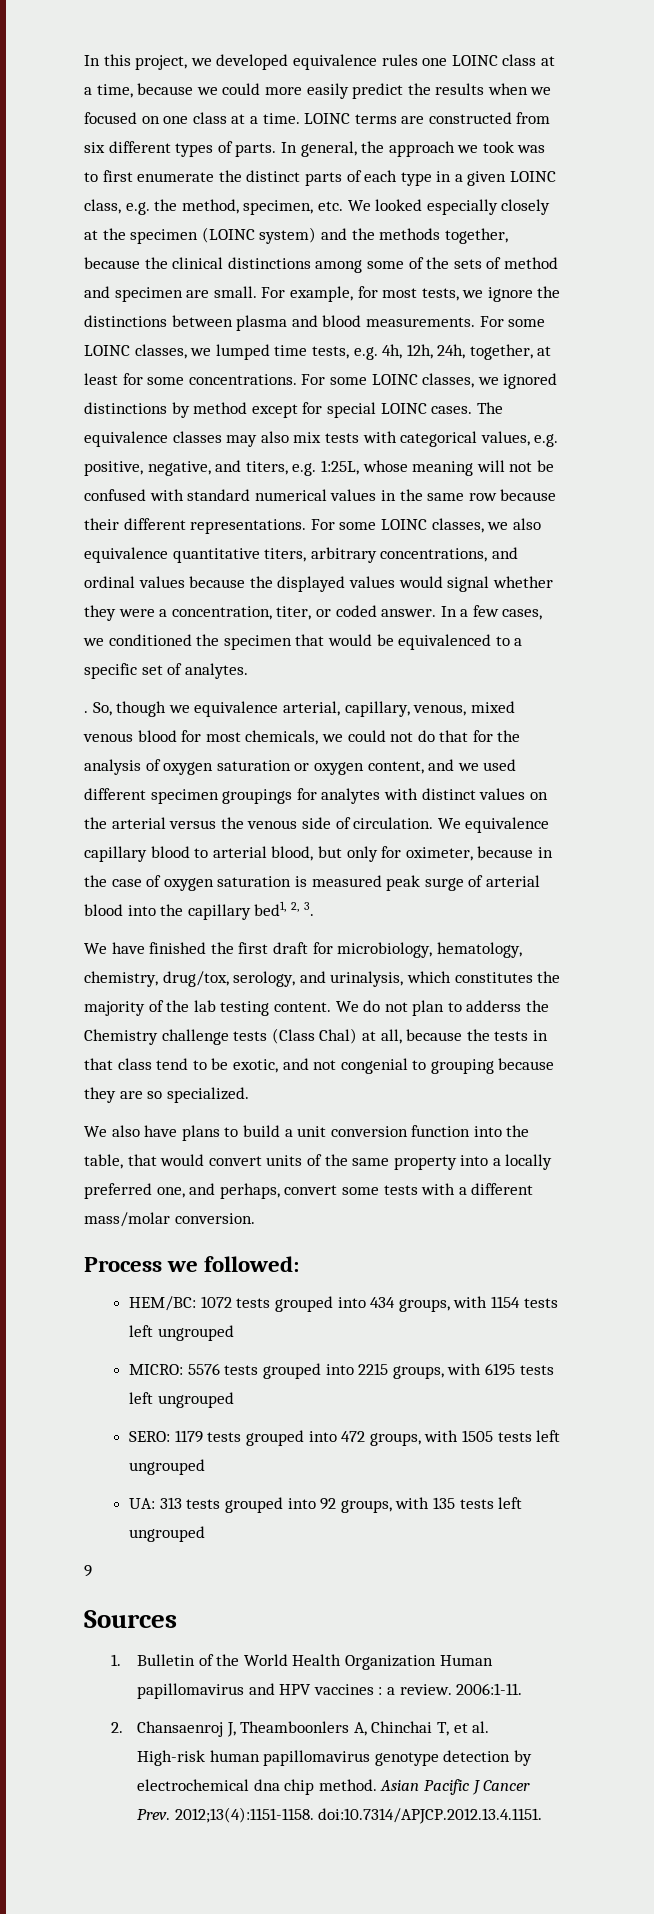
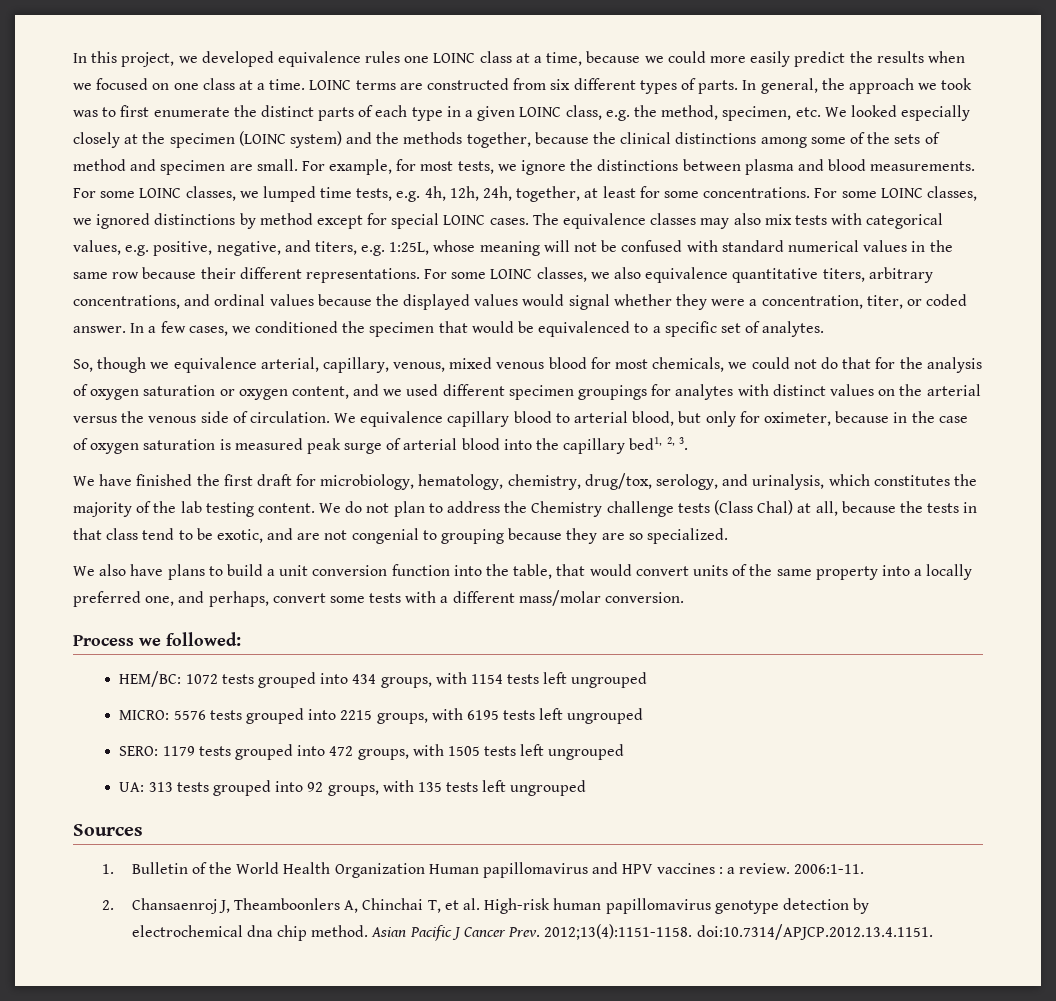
- .
- We do not plan to adderss the Chemistry challenge tests (Class Chal) at all, because the tests in that class tend to be exotic, and not congenial to grouping because they are so specialized.
+ We do not plan to address the Chemistry challenge tests (Class Chal) at all, because the tests in that class tend to be exotic, and are not congenial to grouping because they are so specialized.
- 9

